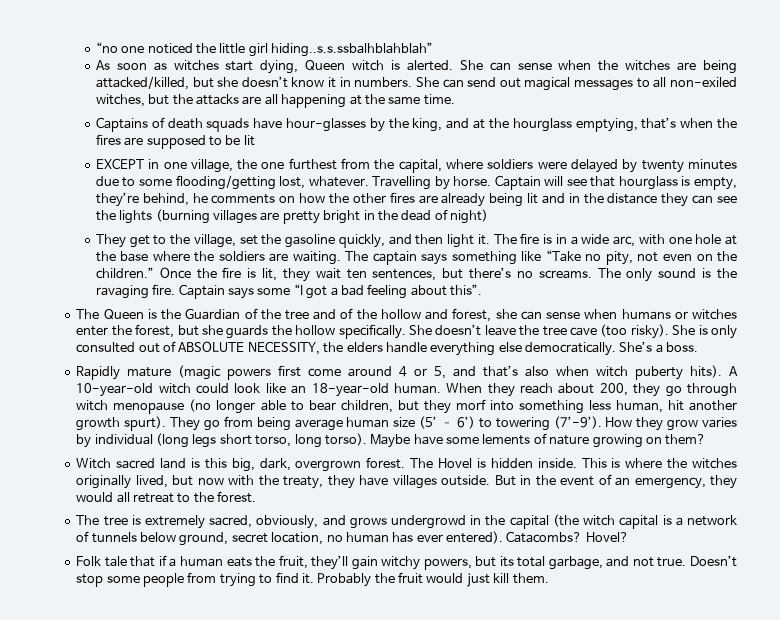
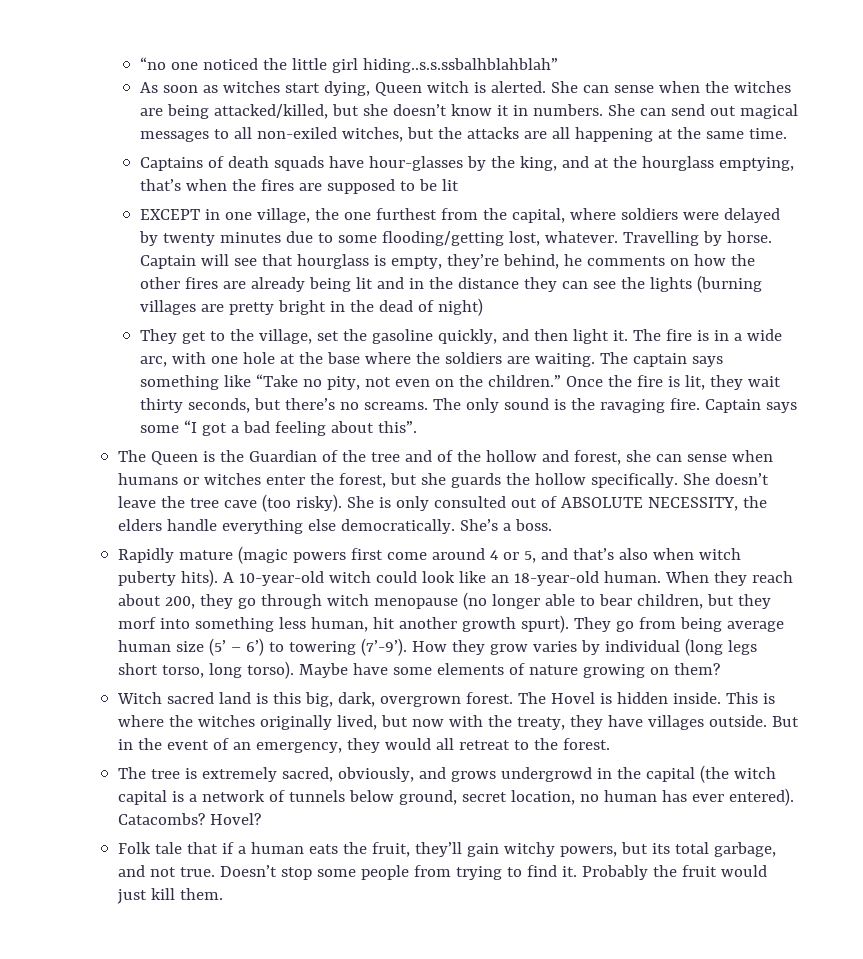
- Once the fire is lit, they wait ten sentences, but there’s no screams.
+ Once the fire is lit, they wait thirty seconds, but there’s no screams.
- Maybe have some lements of nature growing on them?
+ Maybe have some elements of nature growing on them?

